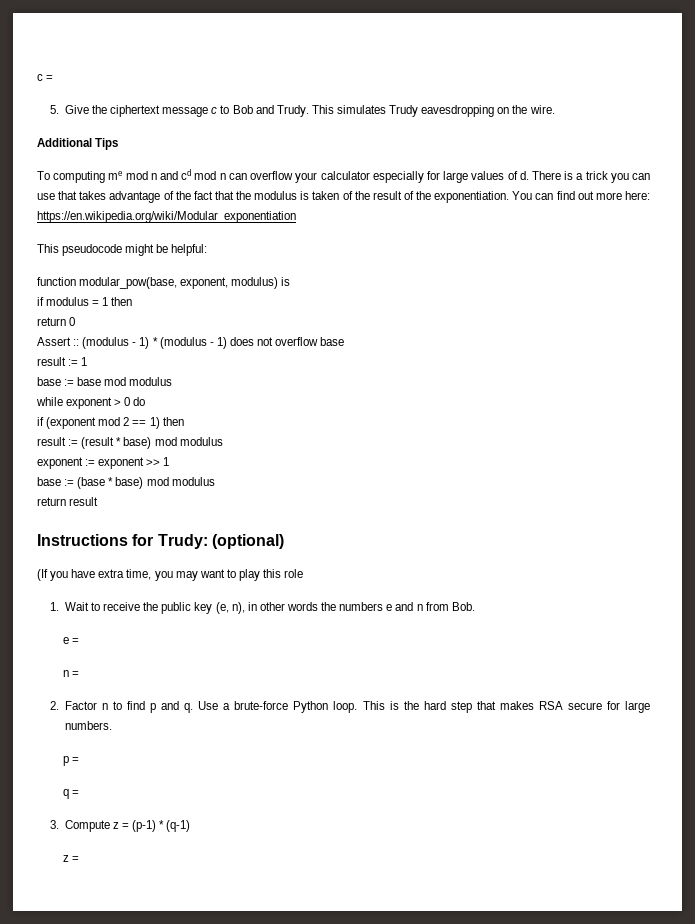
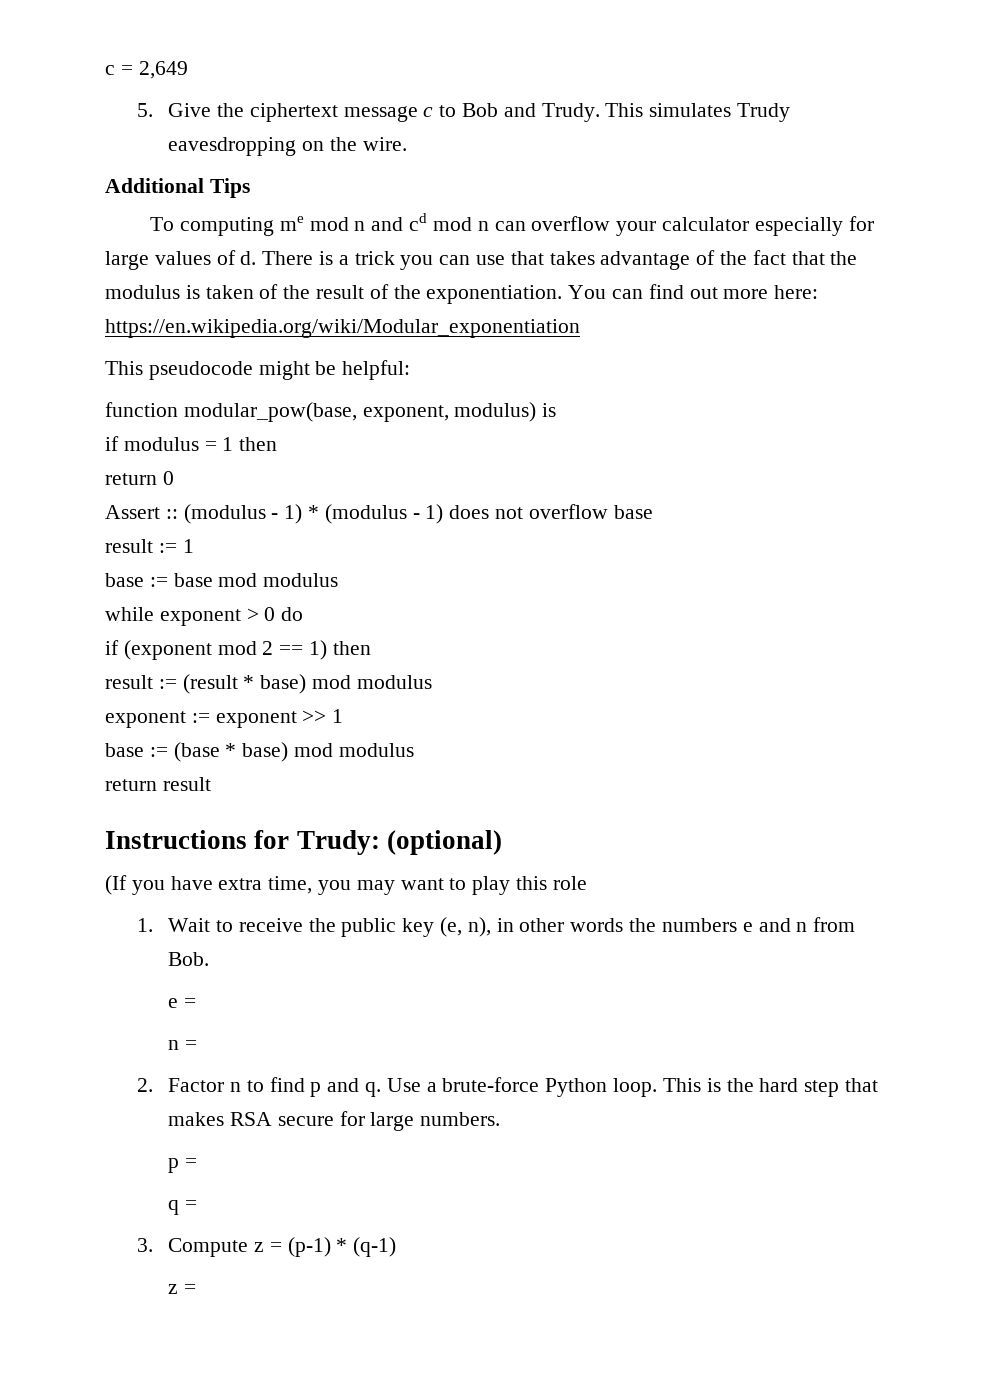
- c =
+ c = 2,649

